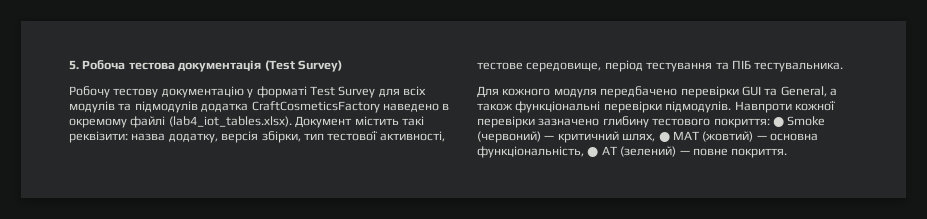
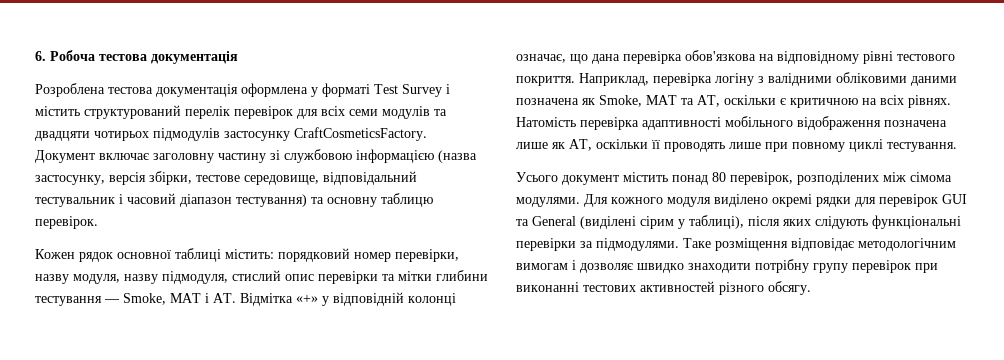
- 5. Робоча тестова документація (Test Survey)
- Робочу тестову документацію у форматі Test Survey для всіх модулів та підмодулів додатка CraftCosmeticsFactory наведено в окремому файлі (lab4_iot_tables.xlsx). Документ містить такі реквізити: назва додатку, версія збірки, тип тестової активності, тестове середовище, період тестування та ПІБ тестувальника.
- Для кожного модуля передбачено перевірки GUI та General, а також функціональні перевірки підмодулів. Навпроти кожної перевірки зазначено глибину тестового покриття: ● Smoke (червоний) — критичний шлях, ● MAT (жовтий) — основна функціональність, ● AT (зелений) — повне покриття.
+ 6. Робоча тестова документація
+ Розроблена тестова документація оформлена у форматі Test Survey і містить структурований перелік перевірок для всіх семи модулів та двадцяти чотирьох підмодулів застосунку CraftCosmeticsFactory. Документ включає заголовну частину зі службовою інформацією (назва застосунку, версія збірки, тестове середовище, відповідальний тестувальник і часовий діапазон тестування) та основну таблицю перевірок.
+ Кожен рядок основної таблиці містить: порядковий номер перевірки, назву модуля, назву підмодуля, стислий опис перевірки та мітки глибини тестування — Smoke, MAT і AT. Відмітка «+» у відповідній колонці означає, що дана перевірка обов'язкова на відповідному рівні тестового покриття. Наприклад, перевірка логіну з валідними обліковими даними позначена як Smoke, MAT та AT, оскільки є критичною на всіх рівнях. Натомість перевірка адаптивності мобільного відображення позначена лише як AT, оскільки її проводять лише при повному циклі тестування.
+ Усього документ містить понад 80 перевірок, розподілених між сімома модулями. Для кожного модуля виділено окремі рядки для перевірок GUI та General (виділені сірим у таблиці), після яких слідують функціональні перевірки за підмодулями. Таке розміщення відповідає методологічним вимогам і дозволяє швидко знаходити потрібну групу перевірок при виконанні тестових активностей різного обсягу.

